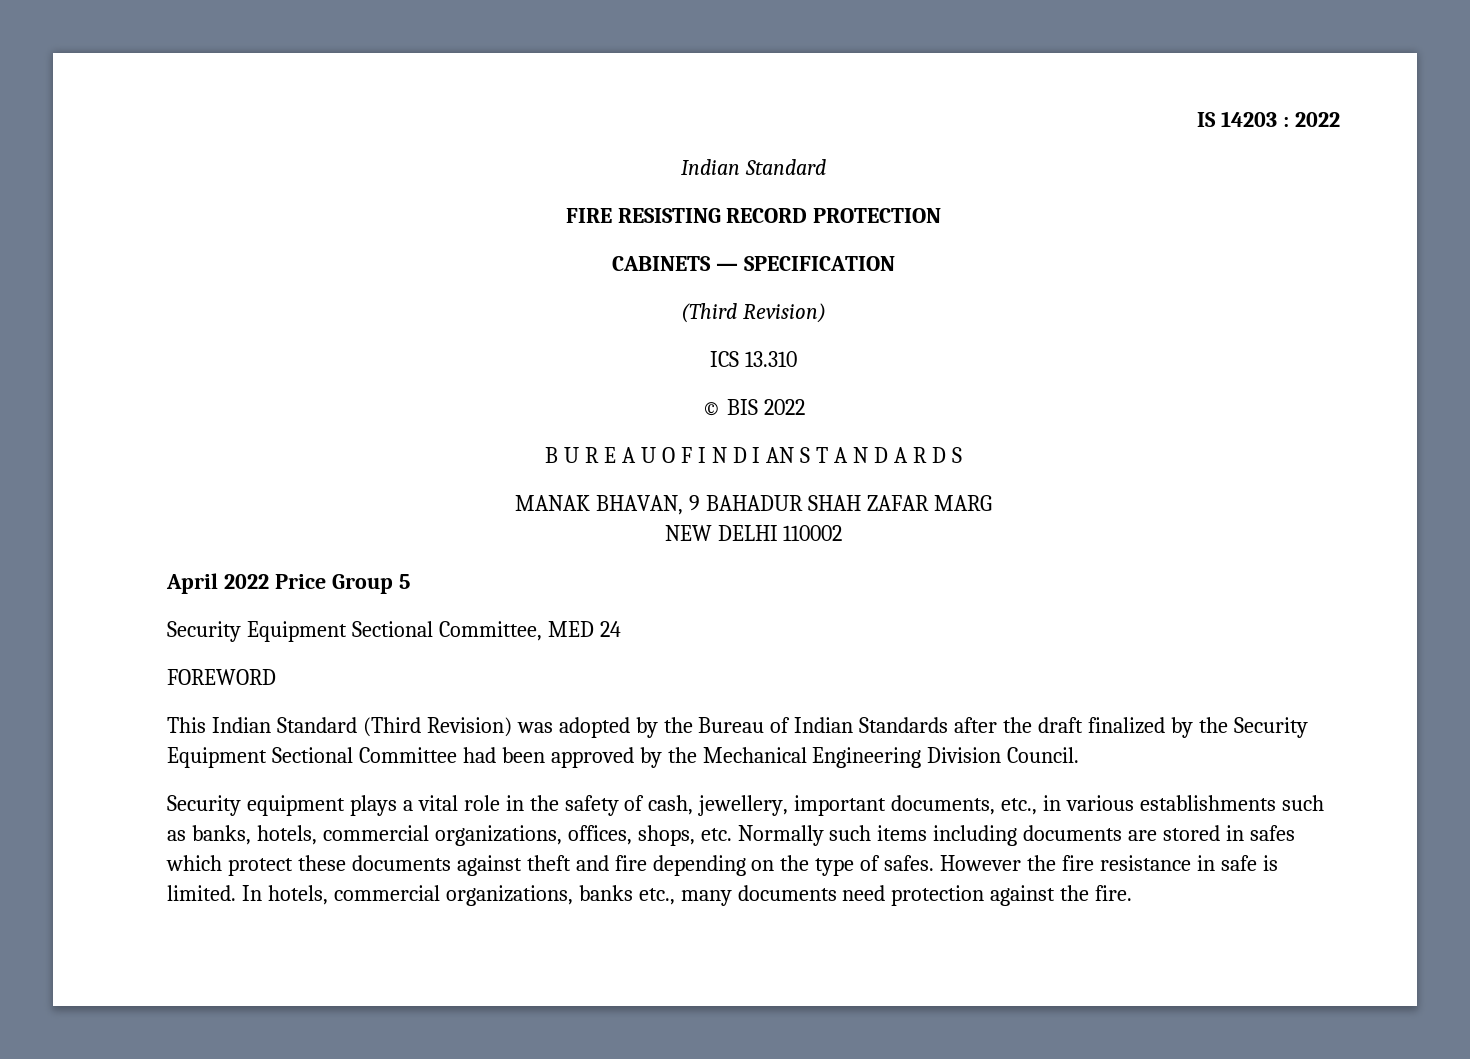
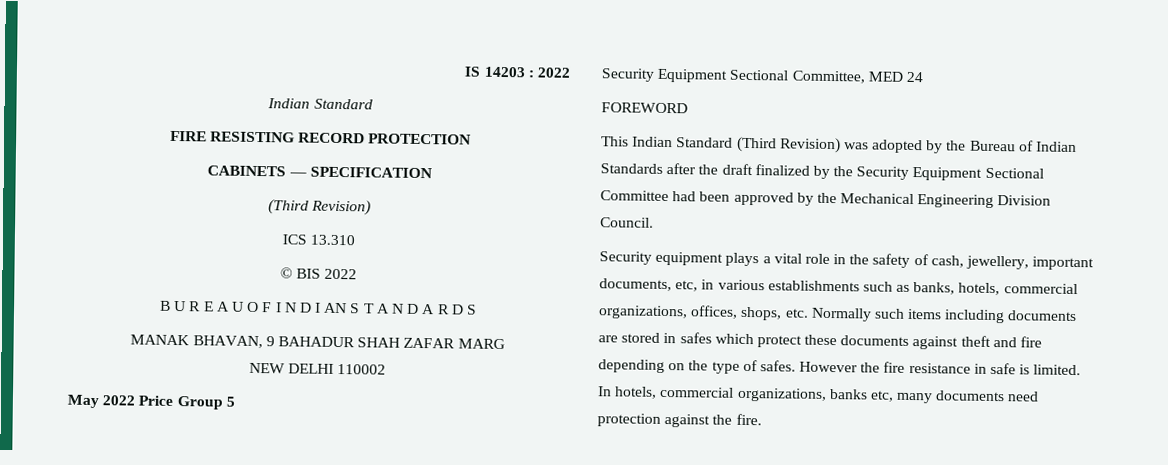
- April 2022 Price Group 5
+ May 2022 Price Group 5
- Security equipment plays a vital role in the safety of cash, jewellery, important documents, etc., in various establishments such as banks, hotels, commercial organizations, offices, shops, etc. Normally such items including documents are stored in safes which protect these documents against theft and fire depending on the type of safes.
+ Security equipment plays a vital role in the safety of cash, jewellery, important documents, etc, in various establishments such as banks, hotels, commercial organizations, offices, shops, etc. Normally such items including documents are stored in safes which protect these documents against theft and fire depending on the type of safes.
- In hotels, commercial organizations, banks etc., many documents need protection against the fire.
+ In hotels, commercial organizations, banks etc, many documents need protection against the fire.

